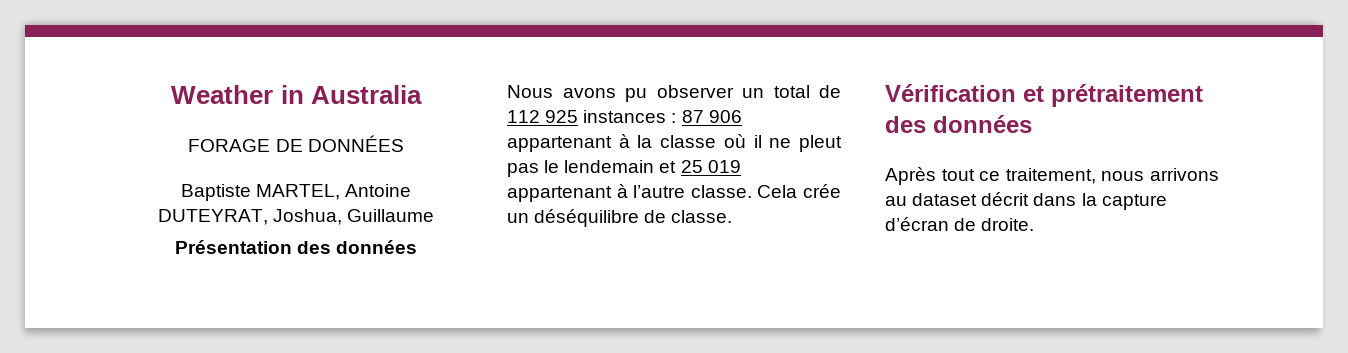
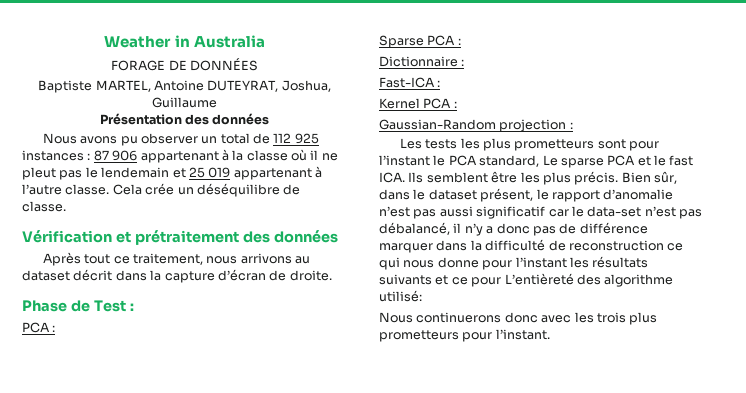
+ Phase de Test :
+ PCA :
+ Sparse PCA :
+ Dictionnaire :
+ Fast-ICA :
+ Kernel PCA :
+ Gaussian-Random projection :
+ Les tests les plus prometteurs sont pour l’instant le PCA standard, Le sparse PCA et le fast ICA. Ils semblent être les plus précis. Bien sûr, dans le dataset présent, le rapport d’anomalie n’est pas aussi significatif car le data-set n’est pas débalancé, il n’y a donc pas de différence marquer dans la difficulté de reconstruction ce qui nous donne pour l’instant les résultats suivants et ce pour L’entièreté des algorithme utilisé:
+ Nous continuerons donc avec les trois plus prometteurs pour l’instant.

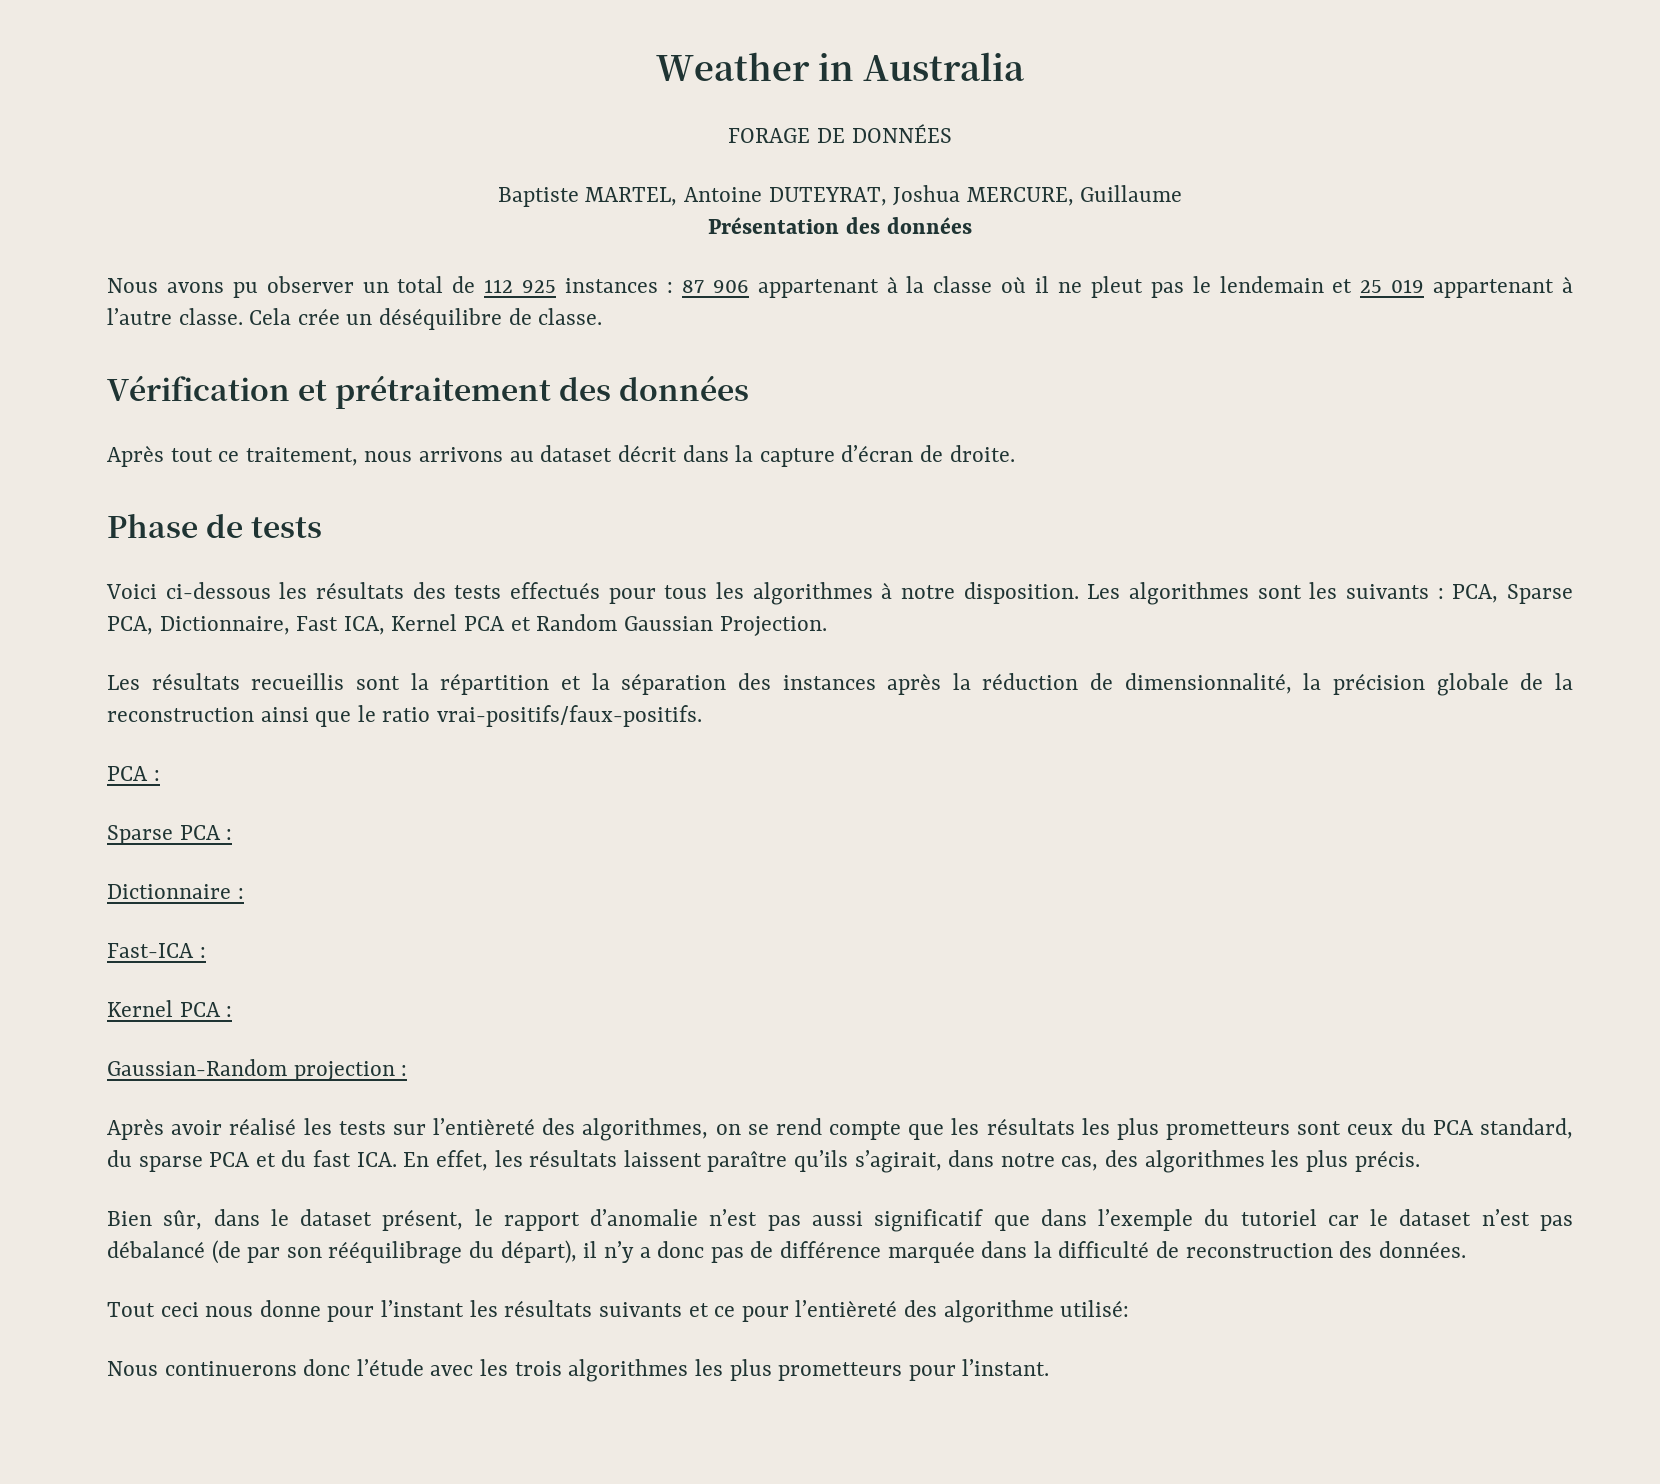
- Baptiste MARTEL, Antoine DUTEYRAT, Joshua, Guillaume
+ Baptiste MARTEL, Antoine DUTEYRAT, Joshua MERCURE, Guillaume
- Phase de Test :
+ Phase de tests
+ Voici ci-dessous les résultats des tests effectués pour tous les algorithmes à notre disposition. Les algorithmes sont les suivants : PCA, Sparse PCA, Dictionnaire, Fast ICA, Kernel PCA et Random Gaussian Projection.
+ Les résultats recueillis sont la répartition et la séparation des instances après la réduction de dimensionnalité, la précision globale de la reconstruction ainsi que le ratio vrai-positifs/faux-positifs.
- Les tests les plus prometteurs sont pour l’instant le PCA standard, Le sparse PCA et le fast ICA. Ils semblent être les plus précis. Bien sûr, dans le dataset présent, le rapport d’anomalie n’est pas aussi significatif car le data-set n’est pas débalancé, il n’y a donc pas de différence marquer dans la difficulté de reconstruction ce qui nous donne pour l’instant les résultats suivants et ce pour L’entièreté des algorithme utilisé:
+ Après avoir réalisé les tests sur l’entièreté des algorithmes, on se rend compte que les résultats les plus prometteurs sont ceux du PCA standard, du sparse PCA et du fast ICA. En effet, les résultats laissent paraître qu’ils s’agirait, dans notre cas, des algorithmes les plus précis.
+ Bien sûr, dans le dataset présent, le rapport d’anomalie n’est pas aussi significatif que dans l’exemple du tutoriel car le dataset n’est pas débalancé (de par son rééquilibrage du départ), il n’y a donc pas de différence marquée dans la difficulté de reconstruction des données.
+ Tout ceci nous donne pour l’instant les résultats suivants et ce pour l’entièreté des algorithme utilisé:
- Nous continuerons donc avec les trois plus prometteurs pour l’instant.
+ Nous continuerons donc l’étude avec les trois algorithmes les plus prometteurs pour l’instant.

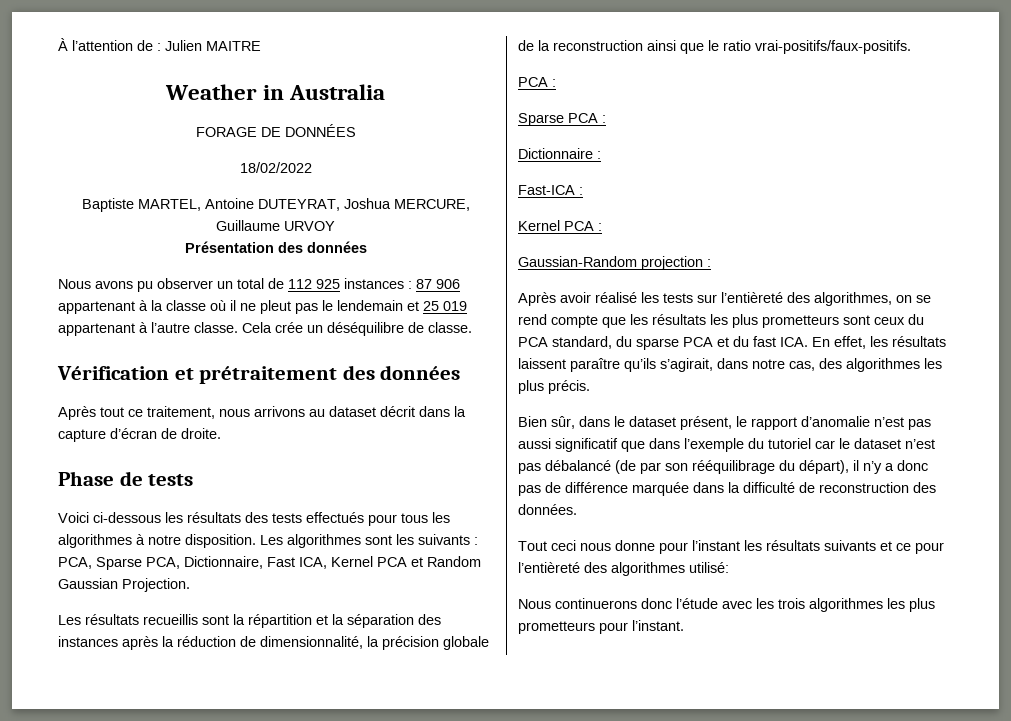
+ À l’attention de : Julien MAITRE
+ 18/02/2022
- Baptiste MARTEL, Antoine DUTEYRAT, Joshua MERCURE, Guillaume
+ Baptiste MARTEL, Antoine DUTEYRAT, Joshua MERCURE, Guillaume URVOY
- Tout ceci nous donne pour l’instant les résultats suivants et ce pour l’entièreté des algorithme utilisé:
+ Tout ceci nous donne pour l’instant les résultats suivants et ce pour l’entièreté des algorithmes utilisé:

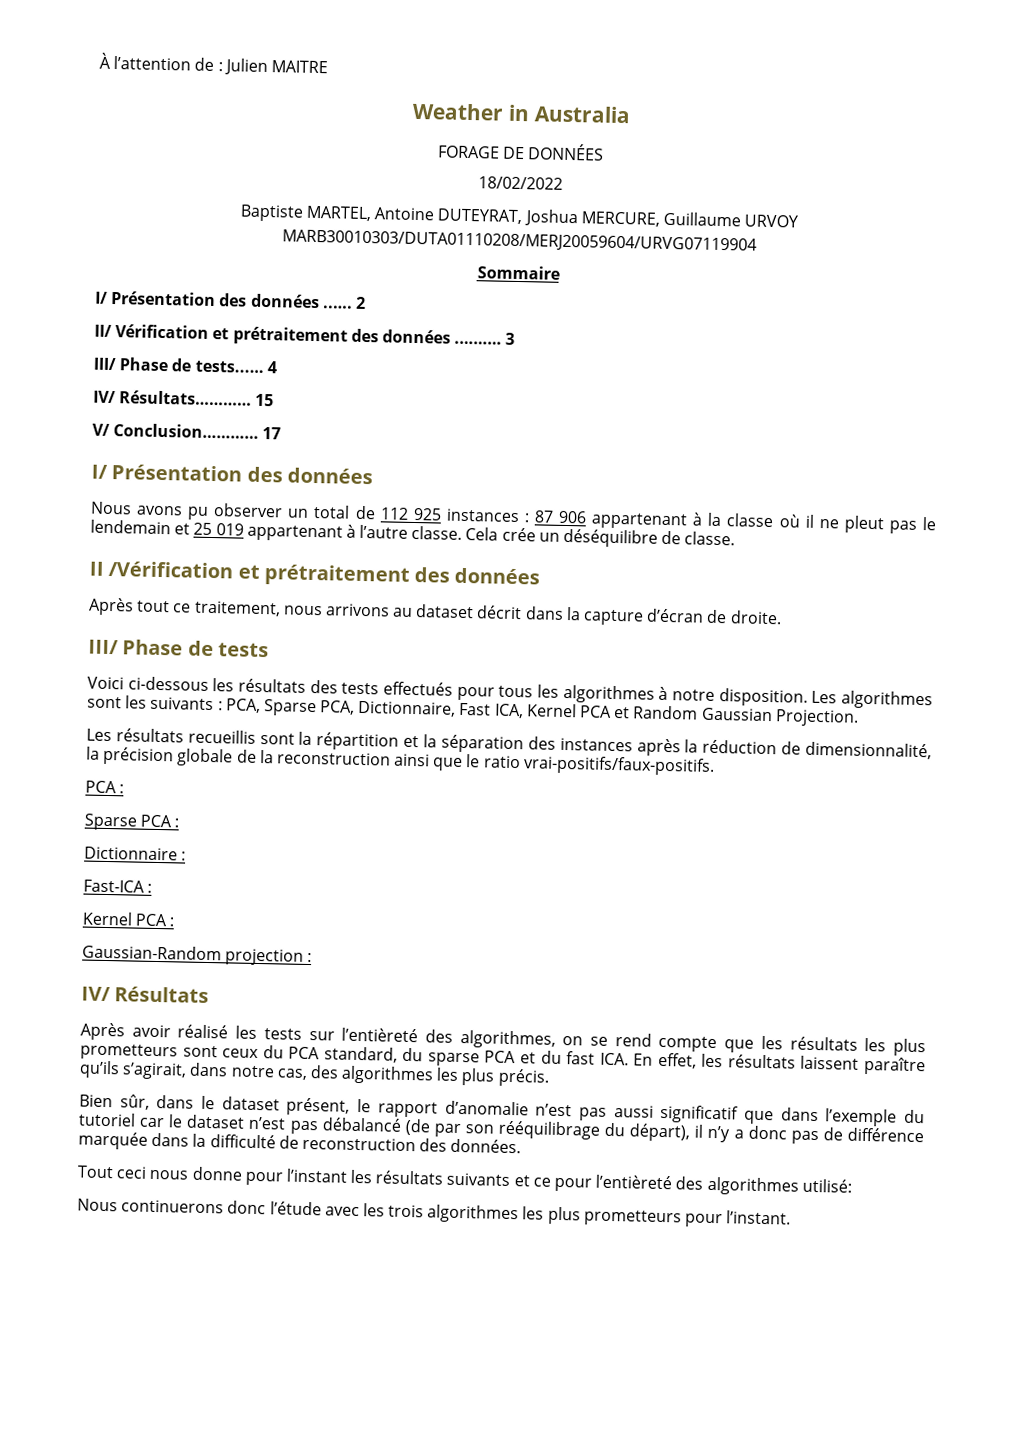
- Présentation des données
+ MARB30010303/DUTA01110208/MERJ20059604/URVG07119904
+ Sommaire
+ I/ Présentation des données ..…. 2
+ II/ Vérification et prétraitement des données .……… 3
+ III/ Phase de tests...… 4
+ IV/ Résultats………… 15
+ V/ Conclusion………… 17
+ I/ Présentation des données
- Vérification et prétraitement des données
+ II /Vérification et prétraitement des données
- Phase de tests
+ III/ Phase de tests
+ IV/ Résultats

